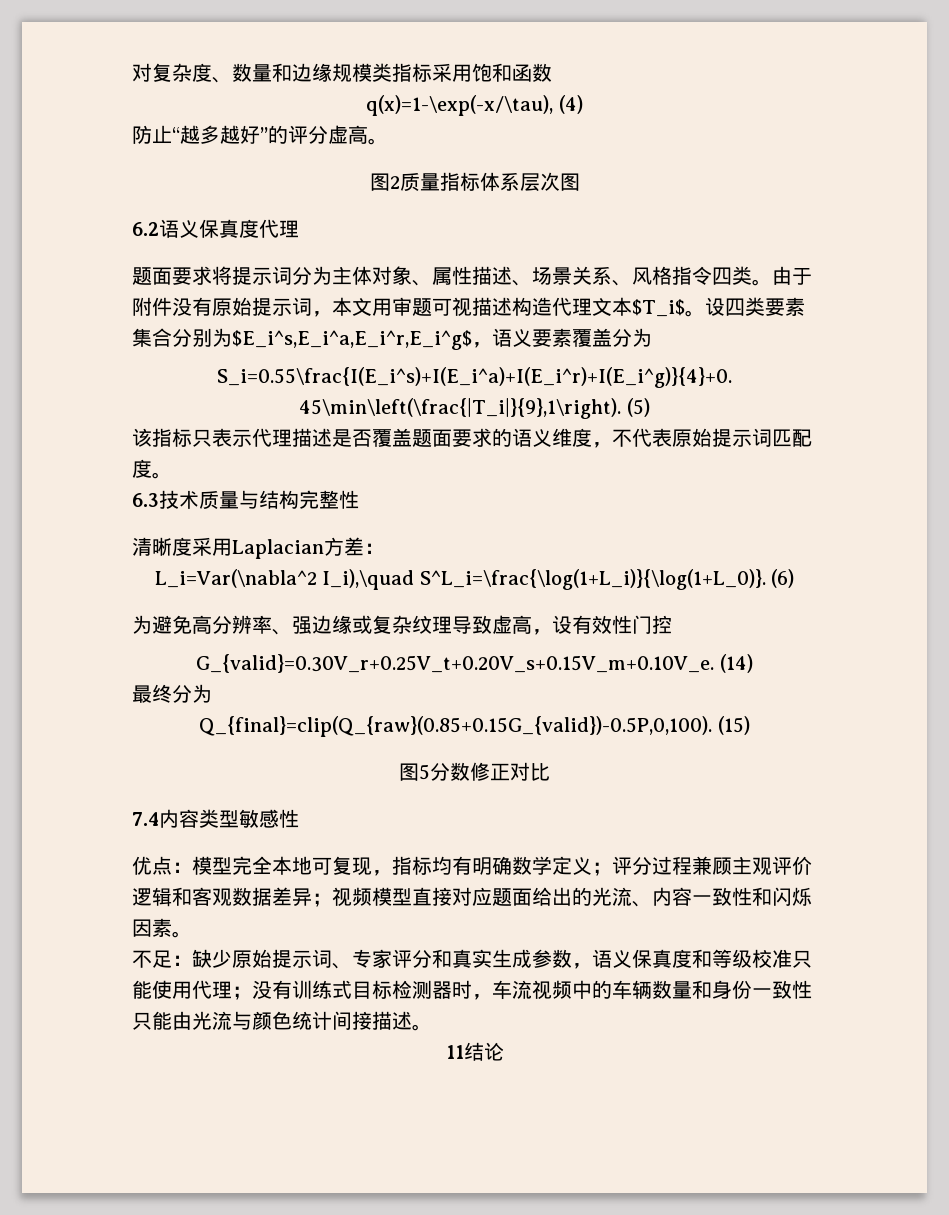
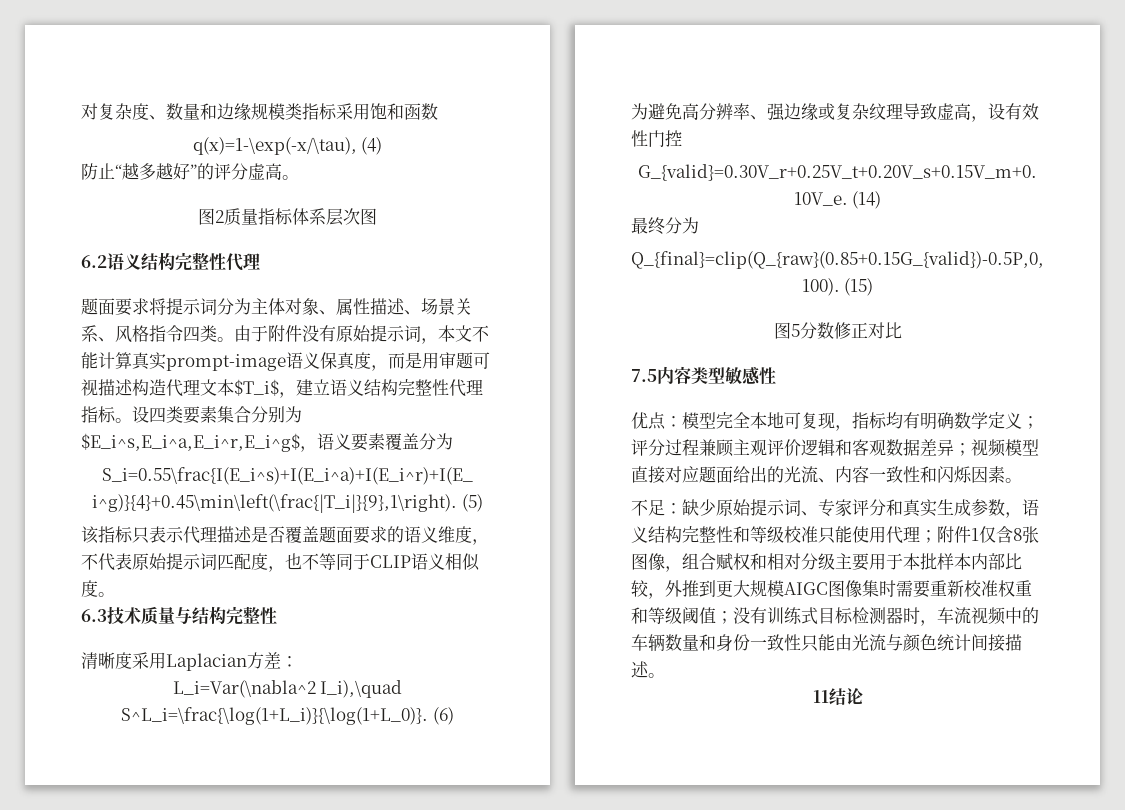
- 6.2语义保真度代理
+ 6.2语义结构完整性代理
- 由于附件没有原始提示词，本文用审题可视描述构造代理文本$T_i$。
+ 由于附件没有原始提示词，本文不能计算真实prompt-image语义保真度，而是用审题可视描述构造代理文本$T_i$，建立语义结构完整性代理指标。
- 该指标只表示代理描述是否覆盖题面要求的语义维度，不代表原始提示词匹配度。
+ 该指标只表示代理描述是否覆盖题面要求的语义维度，不代表原始提示词匹配度，也不等同于CLIP语义相似度。
- 7.4内容类型敏感性
+ 7.5内容类型敏感性
- 不足：缺少原始提示词、专家评分和真实生成参数，语义保真度和等级校准只能使用代理；没有训练式目标检测器时，车流视频中的车辆数量和身份一致性只能由光流与颜色统计间接描述。
+ 不足：缺少原始提示词、专家评分和真实生成参数，语义结构完整性和等级校准只能使用代理；附件1仅含8张图像，组合赋权和相对分级主要用于本批样本内部比较，外推到更大规模AIGC图像集时需要重新校准权重和等级阈值；没有训练式目标检测器时，车流视频中的车辆数量和身份一致性只能由光流与颜色统计间接描述。

